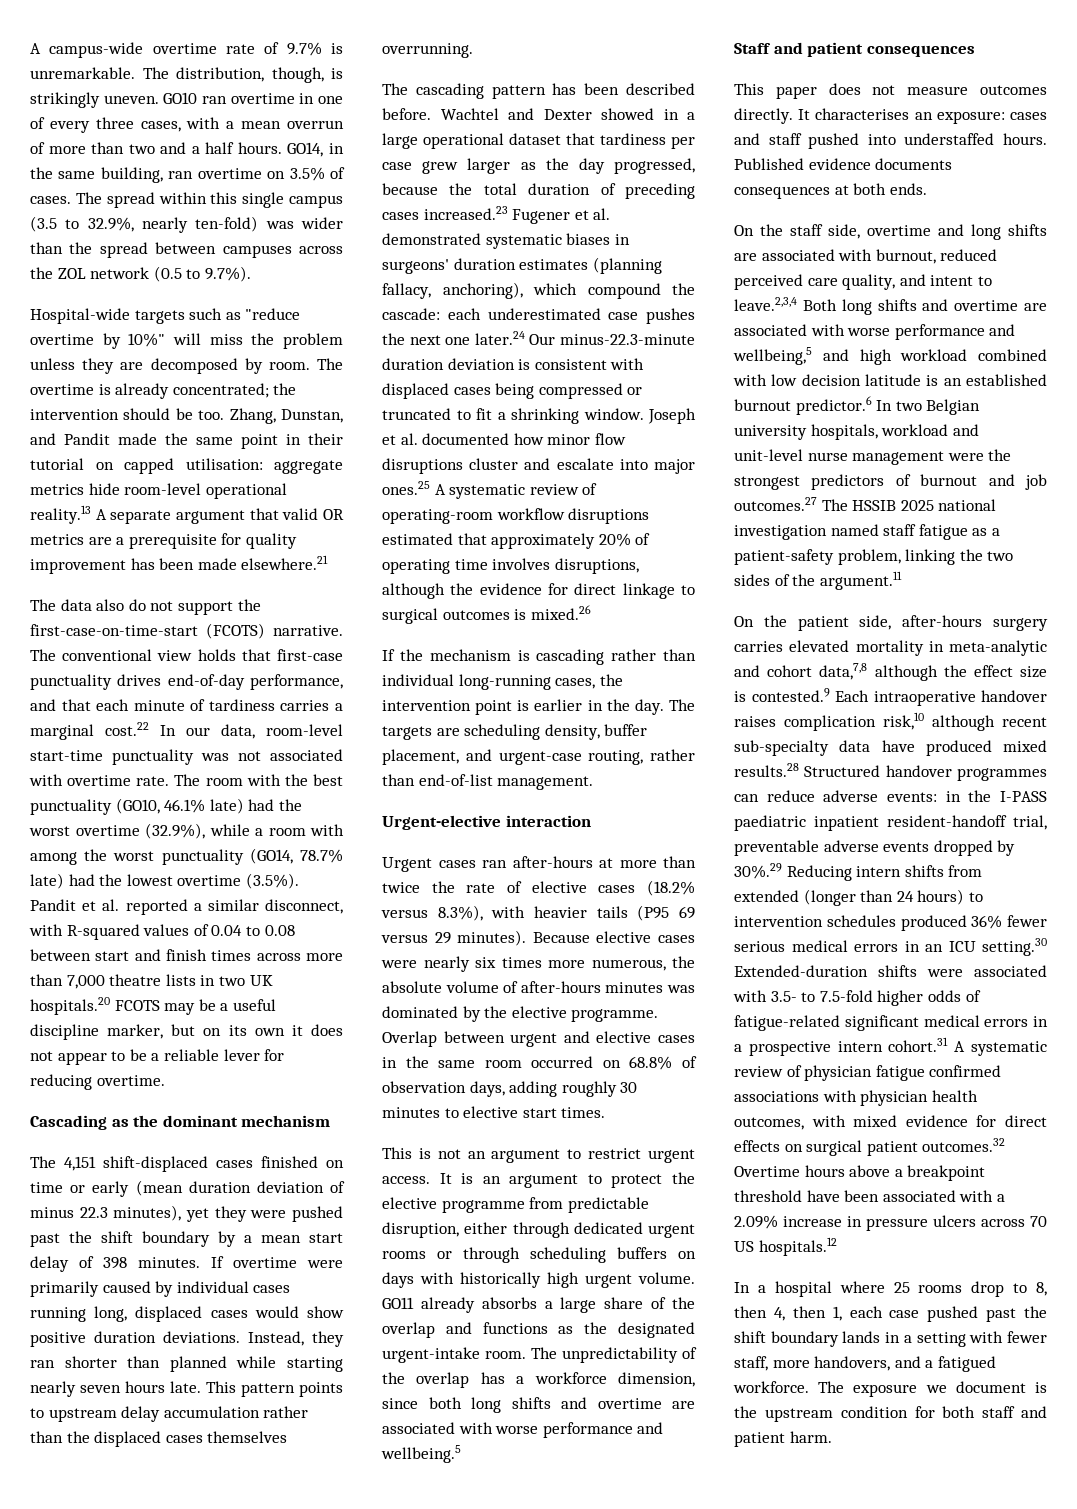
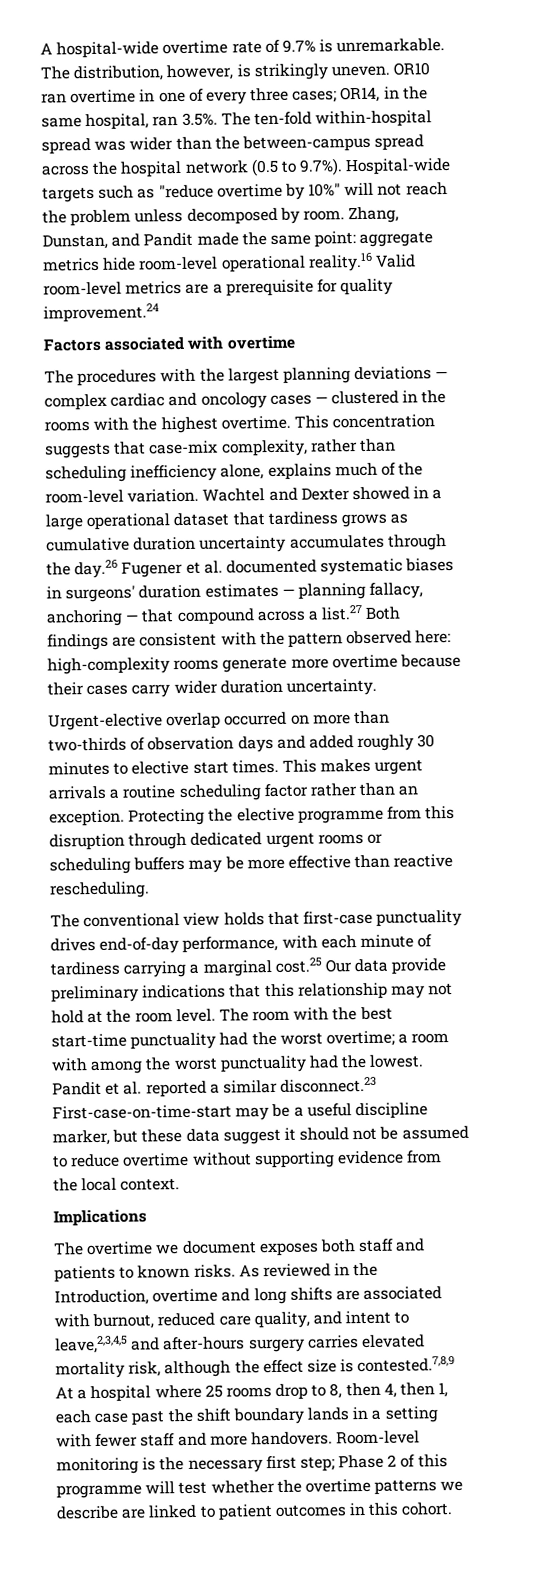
- A campus-wide overtime rate of 9.7% is unremarkable.
+ A hospital-wide overtime rate of 9.7% is unremarkable.
- The distribution, though, is strikingly uneven.
+ The distribution, however, is strikingly uneven.
- GO10 ran overtime in one of every three cases, with a mean overrun of more than two and a half hours. GO14, in the same building, ran overtime on 3.5% of cases. The spread within this single campus (3.5 to 32.9%, nearly ten-fold) was wider than the spread between campuses across the ZOL network (0.5 to 9.7%).
- Hospital-wide targets such as "reduce overtime by 10%" will miss the problem unless they are decomposed by room.
+ OR10 ran overtime in one of every three cases; OR14, in the same hospital, ran 3.5%. The ten-fold within-hospital spread was wider than the between-campus spread across the hospital network (0.5 to 9.7%). Hospital-wide targets such as "reduce overtime by 10%" will not reach the problem unless decomposed by room.
- The overtime is already concentrated; the intervention should be too.
- Zhang, Dunstan, and Pandit made the same point in their tutorial on capped utilisation: aggregate metrics hide room-level operational reality.13 A separate argument that valid OR metrics are a prerequisite for quality improvement has been made elsewhere.21
- The data also do not support the first-case-on-time-start (FCOTS) narrative. The conventional view holds that first-case punctuality drives end-of-day performance, and that each minute of tardiness carries a marginal cost.22 In our data, room-level start-time punctuality was not associated with overtime rate. The room with the best punctuality (GO10, 46.1% late) had the worst overtime (32.9%), while a room with among the worst punctuality (GO14, 78.7% late) had the lowest overtime (3.5%). Pandit et al. reported a similar disconnect, with R-squared values of 0.04 to 0.08 between start and finish times across more than 7,000 theatre lists in two UK hospitals.20 FCOTS may be a useful discipline marker, but on its own it does not appear to be a reliable lever for reducing overtime.
- Cascading as the dominant mechanism
- The 4,151 shift-displaced cases finished on time or early (mean duration deviation of minus 22.3 minutes), yet they were pushed past the shift boundary by a mean start delay of 398 minutes. If overtime were primarily caused by individual cases running long, displaced cases would show positive duration deviations. Instead, they ran shorter than planned while starting nearly seven hours late. This pattern points to upstream delay accumulation rather than the displaced cases themselves overrunning.
- The cascading pattern has been described before.
+ Zhang, Dunstan, and Pandit made the same point: aggregate metrics hide room-level operational reality.16 Valid room-level metrics are a prerequisite for quality improvement.24
+ Factors associated with overtime
+ The procedures with the largest planning deviations — complex cardiac and oncology cases — clustered in the rooms with the highest overtime. This concentration suggests that case-mix complexity, rather than scheduling inefficiency alone, explains much of the room-level variation.
- Wachtel and Dexter showed in a large operational dataset that tardiness per case grew larger as the day progressed, because the total duration of preceding cases increased.23 Fugener et al. demonstrated systematic biases in surgeons' duration estimates (planning fallacy, anchoring), which compound the cascade: each underestimated case pushes the next one later.24 Our minus-22.3-minute duration deviation is consistent with displaced cases being compressed or truncated to fit a shrinking window. Joseph et al. documented how minor flow disruptions cluster and escalate into major ones.25 A systematic review of operating-room workflow disruptions estimated that approximately 20% of operating time involves disruptions, although the evidence for direct linkage to surgical outcomes is mixed.26
- If the mechanism is cascading rather than individual long-running cases, the intervention point is earlier in the day. The targets are scheduling density, buffer placement, and urgent-case routing, rather than end-of-list management.
- Urgent-elective interaction
- Urgent cases ran after-hours at more than twice the rate of elective cases (18.2% versus 8.3%), with heavier tails (P95 69 versus 29 minutes). Because elective cases were nearly six times more numerous, the absolute volume of after-hours minutes was dominated by the elective programme. Overlap between urgent and elective cases in the same room occurred on 68.8% of observation days, adding roughly 30 minutes to elective start times.
- This is not an argument to restrict urgent access. It is an argument to protect the elective programme from predictable disruption, either through dedicated urgent rooms or through scheduling buffers on days with historically high urgent volume. GO11 already absorbs a large share of the overlap and functions as the designated urgent-intake room. The unpredictability of the overlap has a workforce dimension, since both long shifts and overtime are associated with worse performance and wellbeing.5
- Staff and patient consequences
- This paper does not measure outcomes directly. It characterises an exposure: cases and staff pushed into understaffed hours. Published evidence documents consequences at both ends.
- On the staff side, overtime and long shifts are associated with burnout, reduced perceived care quality, and intent to leave.2,3,4 Both long shifts and overtime are associated with worse performance and wellbeing,5 and high workload combined with low decision latitude is an established burnout predictor.6 In two Belgian university hospitals, workload and unit-level nurse management were the strongest predictors of burnout and job outcomes.27 The HSSIB 2025 national investigation named staff fatigue as a patient-safety problem, linking the two sides of the argument.11
- On the patient side, after-hours surgery carries elevated mortality in meta-analytic and cohort data,7,8 although the effect size is contested.9 Each intraoperative handover raises complication risk,10 although recent sub-specialty data have produced mixed results.28 Structured handover programmes can reduce adverse events: in the I-PASS paediatric inpatient resident-handoff trial, preventable adverse events dropped by 30%.29 Reducing intern shifts from extended (longer than 24 hours) to intervention schedules produced 36% fewer serious medical errors in an ICU setting.30 Extended-duration shifts were associated with 3.5- to 7.5-fold higher odds of fatigue-related significant medical errors in a prospective intern cohort.31 A systematic review of physician fatigue confirmed associations with physician health outcomes, with mixed evidence for direct effects on surgical patient outcomes.32 Overtime hours above a breakpoint threshold have been associated with a 2.09% increase in pressure ulcers across 70 US hospitals.12
- In a hospital where 25 rooms drop to 8, then 4, then 1, each case pushed past the shift boundary lands in a setting with fewer staff, more handovers, and a fatigued workforce. The exposure we document is the upstream condition for both staff and patient harm.
+ Wachtel and Dexter showed in a large operational dataset that tardiness grows as cumulative duration uncertainty accumulates through the day.26 Fugener et al. documented systematic biases in surgeons' duration estimates — planning fallacy, anchoring — that compound across a list.27 Both findings are consistent with the pattern observed here: high-complexity rooms generate more overtime because their cases carry wider duration uncertainty.
+ Urgent-elective overlap occurred on more than two-thirds of observation days and added roughly 30 minutes to elective start times. This makes urgent arrivals a routine scheduling factor rather than an exception. Protecting the elective programme from this disruption through dedicated urgent rooms or scheduling buffers may be more effective than reactive rescheduling.
+ The conventional view holds that first-case punctuality drives end-of-day performance, with each minute of tardiness carrying a marginal cost.25 Our data provide preliminary indications that this relationship may not hold at the room level. The room with the best start-time punctuality had the worst overtime; a room with among the worst punctuality had the lowest. Pandit et al. reported a similar disconnect.23 First-case-on-time-start may be a useful discipline marker, but these data suggest it should not be assumed to reduce overtime without supporting evidence from the local context.
+ Implications
+ The overtime we document exposes both staff and patients to known risks. As reviewed in the Introduction, overtime and long shifts are associated with burnout, reduced care quality, and intent to leave,2,3,4,5 and after-hours surgery carries elevated mortality risk, although the effect size is contested.7,8,9 At a hospital where 25 rooms drop to 8, then 4, then 1, each case past the shift boundary lands in a setting with fewer staff and more handovers. Room-level monitoring is the necessary first step; Phase 2 of this programme will test whether the overtime patterns we describe are linked to patient outcomes in this cohort.

